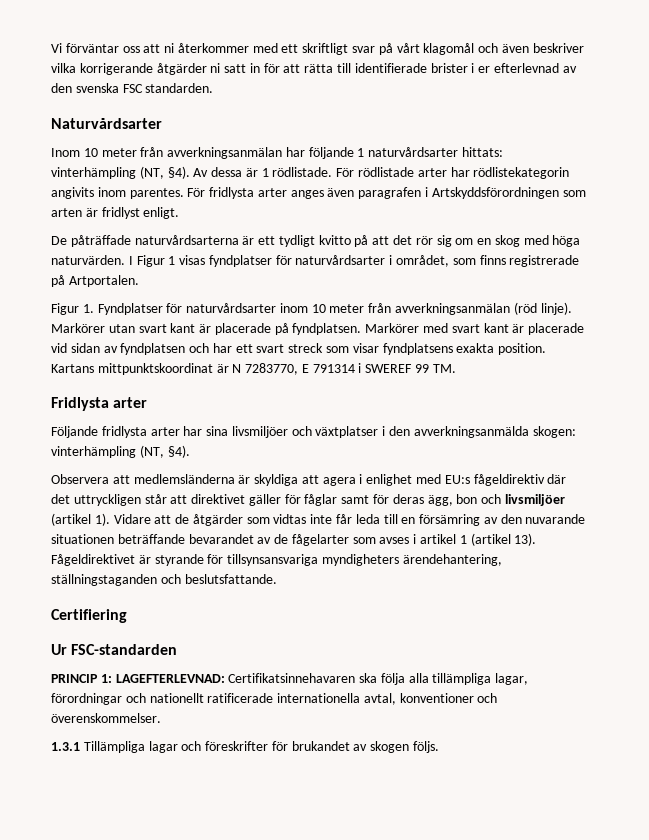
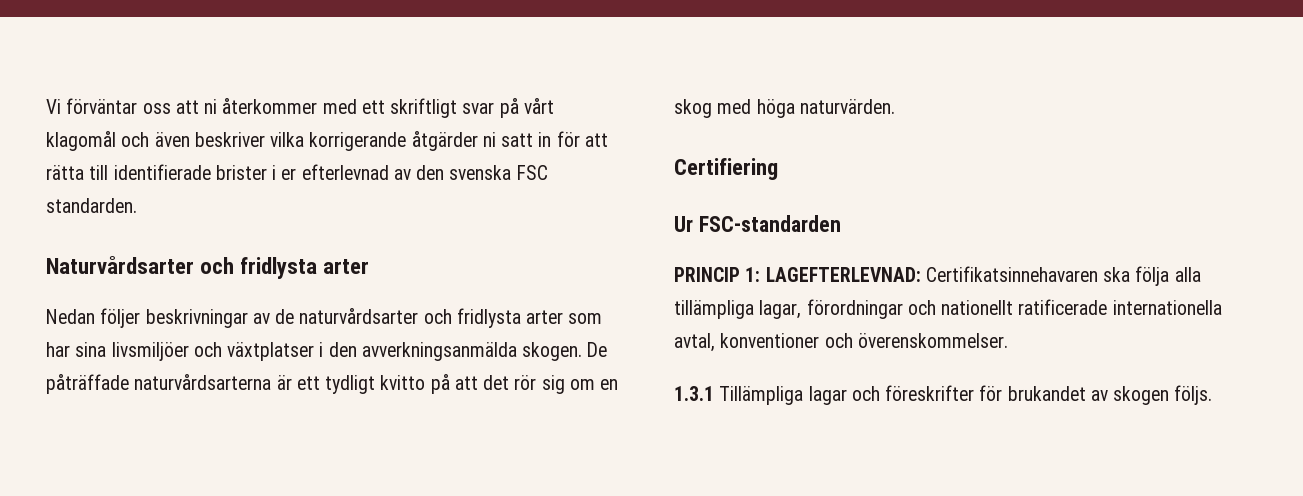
- Naturvårdsarter
- Inom 10 meter från avverkningsanmälan har följande 1 naturvårdsarter hittats: vinterhämpling (NT, §4). Av dessa är 1 rödlistade. För rödlistade arter har rödlistekategorin angivits inom parentes. För fridlysta arter anges även paragrafen i Artskyddsförordningen som arten är fridlyst enligt.
- De påträffade naturvårdsarterna är ett tydligt kvitto på att det rör sig om en skog med höga naturvärden. I Figur 1 visas fyndplatser för naturvårdsarter i området, som finns registrerade på Artportalen.
- Figur 1. Fyndplatser för naturvårdsarter inom 10 meter från avverkningsanmälan (röd linje). Markörer utan svart kant är placerade på fyndplatsen. Markörer med svart kant är placerade vid sidan av fyndplatsen och har ett svart streck som visar fyndplatsens exakta position. Kartans mittpunktskoordinat är N 7283770, E 791314 i SWEREF 99 TM.
- Fridlysta arter
- Följande fridlysta arter har sina livsmiljöer och växtplatser i den avverkningsanmälda skogen: vinterhämpling (NT, §4).
- Observera att medlemsländerna är skyldiga att agera i enlighet med EU:s fågeldirektiv där det uttryckligen står att direktivet gäller för fåglar samt för deras ägg, bon och livsmiljöer (artikel 1). Vidare att de åtgärder som vidtas inte får leda till en försämring av den nuvarande situationen beträffande bevarandet av de fågelarter som avses i artikel 1 (artikel 13). Fågeldirektivet är styrande för tillsynsansvariga myndigheters ärendehantering, ställningstaganden och beslutsfattande.
+ Naturvårdsarter och fridlysta arter
+ Nedan följer beskrivningar av de naturvårdsarter och fridlysta arter som har sina livsmiljöer och växtplatser i den avverkningsanmälda skogen. De påträffade naturvårdsarterna är ett tydligt kvitto på att det rör sig om en skog med höga naturvärden.

